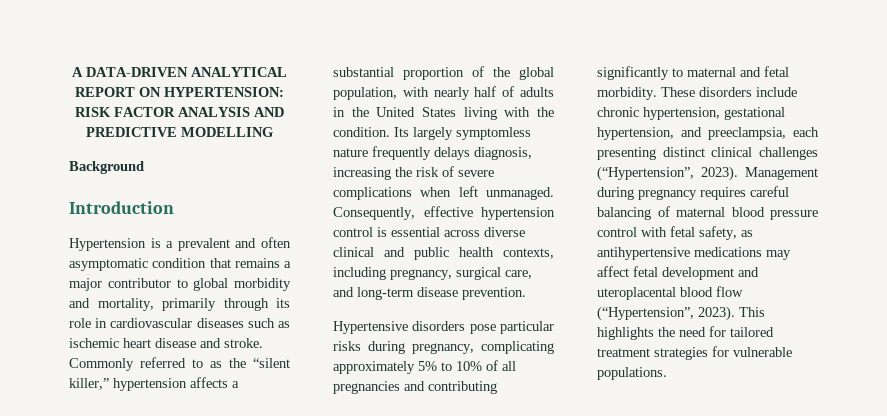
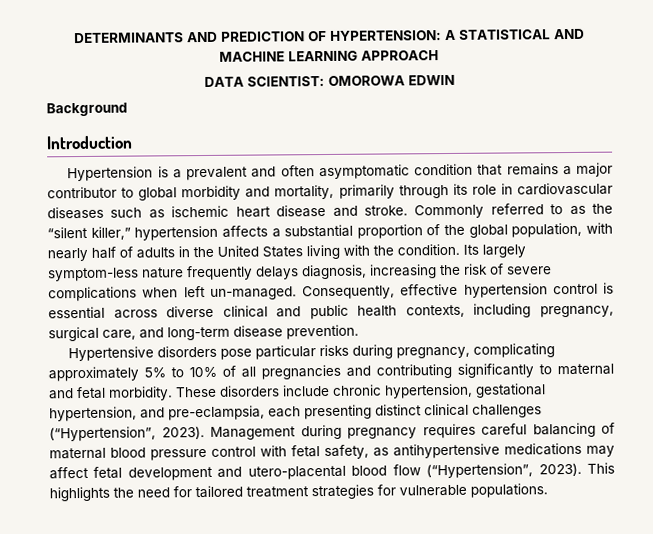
- A DATA-DRIVEN ANALYTICAL REPORT ON HYPERTENSION: RISK FACTOR ANALYSIS AND PREDICTIVE MODELLING
+ DETERMINANTS AND PREDICTION OF HYPERTENSION: A STATISTICAL AND MACHINE LEARNING APPROACH
+ DATA SCIENTIST: OMOROWA EDWIN
- Its largely symptomless nature frequently delays diagnosis, increasing the risk of severe complications when left unmanaged.
+ Its largely symptom-less nature frequently delays diagnosis, increasing the risk of severe complications when left un-managed.
- These disorders include chronic hypertension, gestational hypertension, and preeclampsia, each presenting distinct clinical challenges (“Hypertension”, 2023).
+ These disorders include chronic hypertension, gestational hypertension, and pre-eclampsia, each presenting distinct clinical challenges (“Hypertension”, 2023).
- Management during pregnancy requires careful balancing of maternal blood pressure control with fetal safety, as antihypertensive medications may affect fetal development and uteroplacental blood flow (“Hypertension”, 2023).
+ Management during pregnancy requires careful balancing of maternal blood pressure control with fetal safety, as antihypertensive medications may affect fetal development and utero-placental blood flow (“Hypertension”, 2023).

